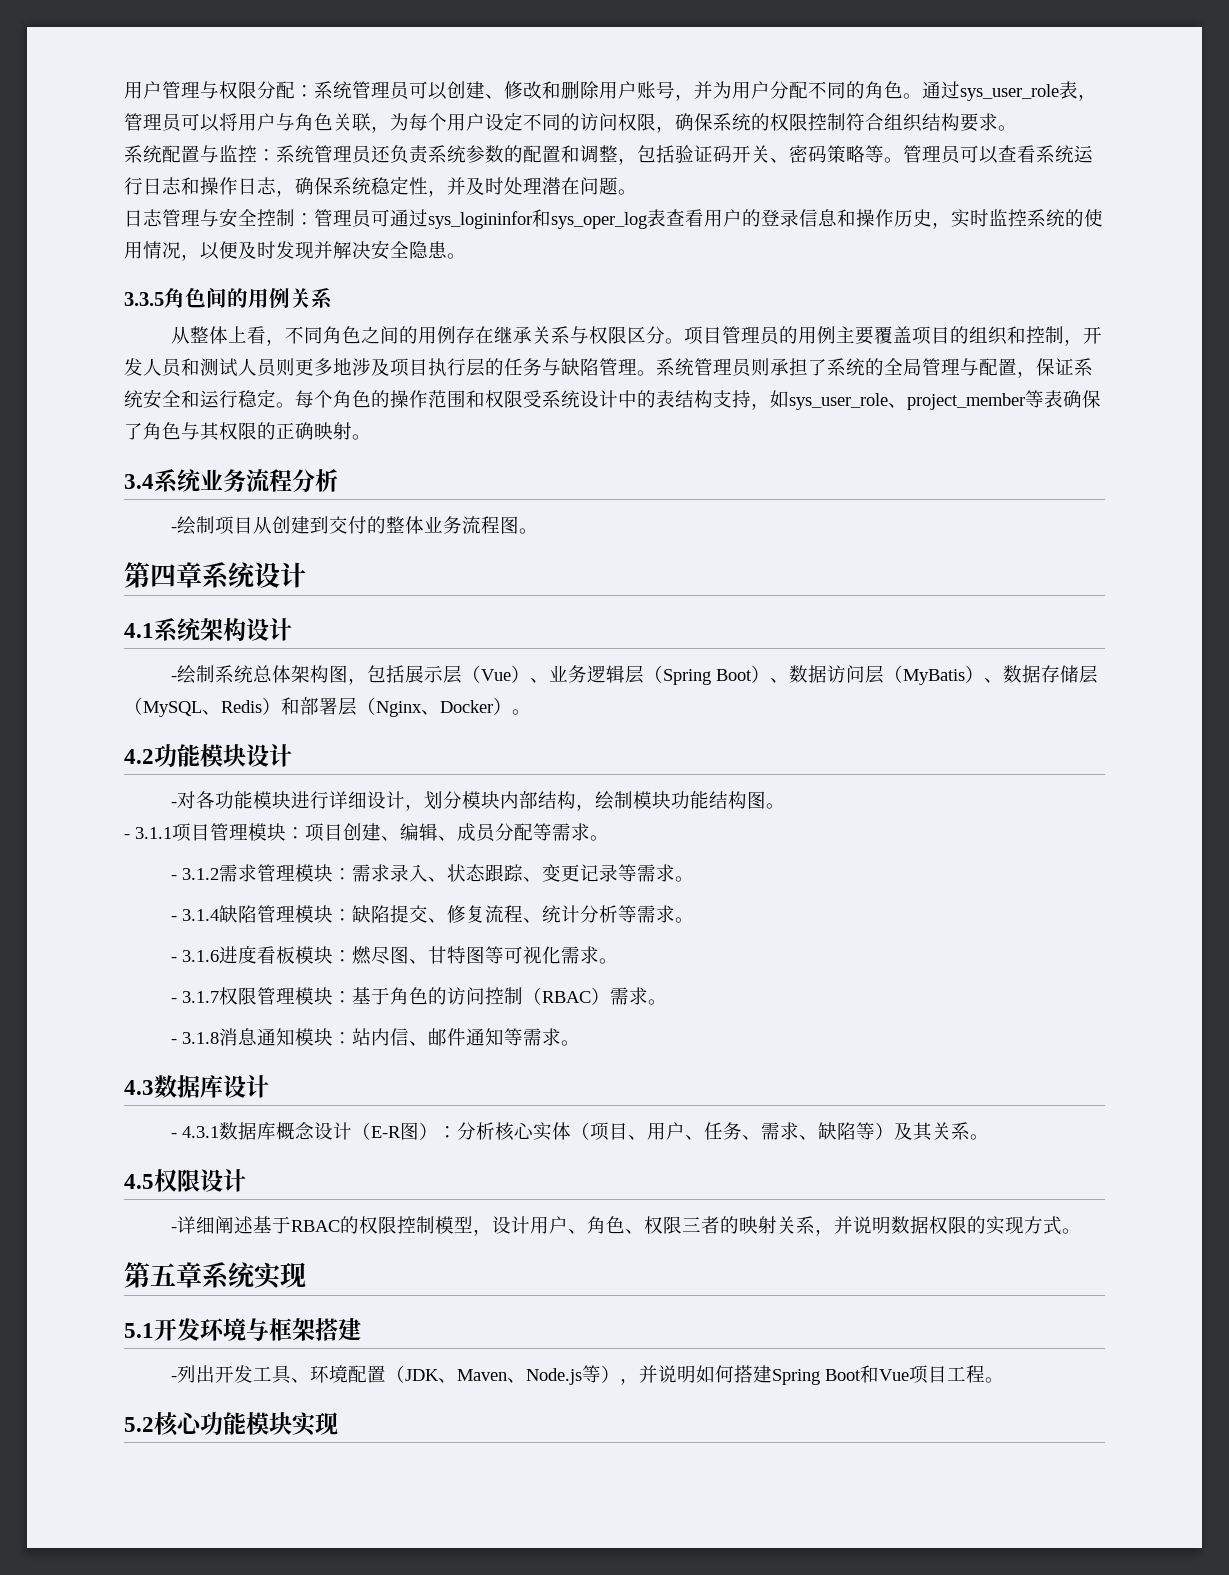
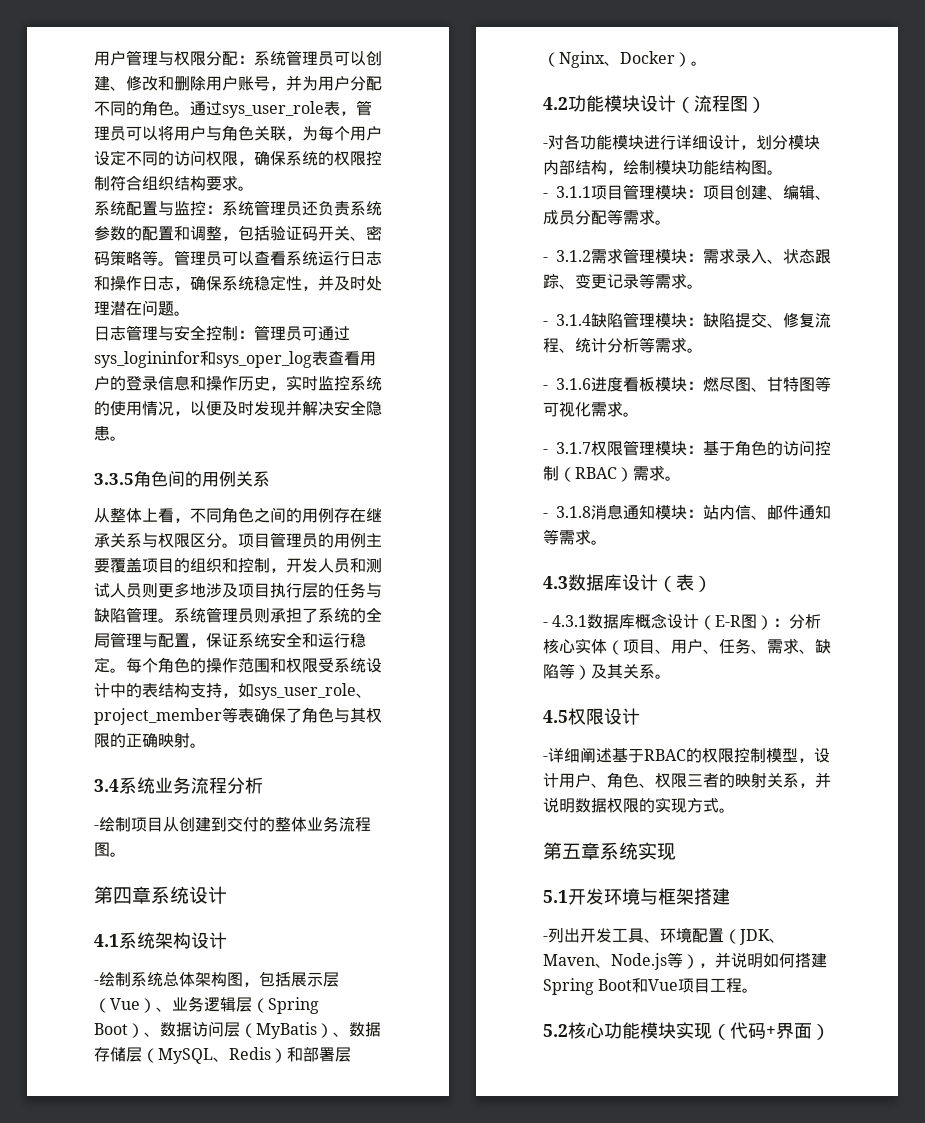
- 4.2功能模块设计
+ 4.2功能模块设计（流程图）
- 4.3数据库设计
+ 4.3数据库设计（表）
- 5.2核心功能模块实现
+ 5.2核心功能模块实现（代码+界面）

